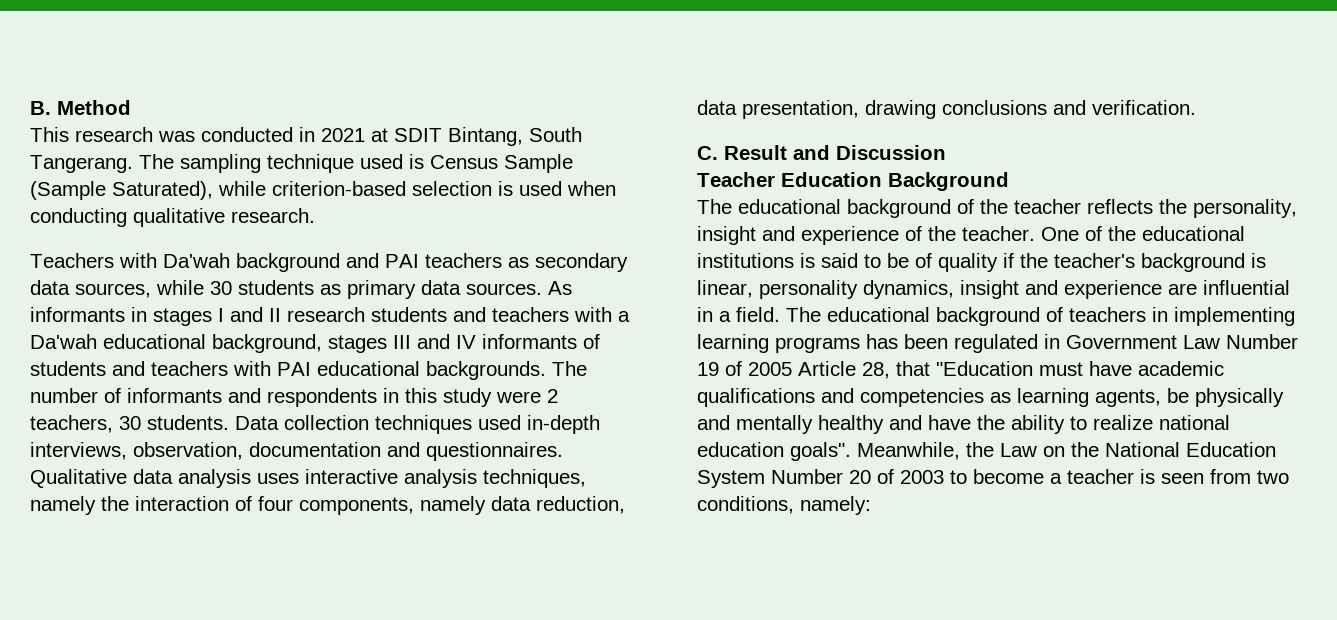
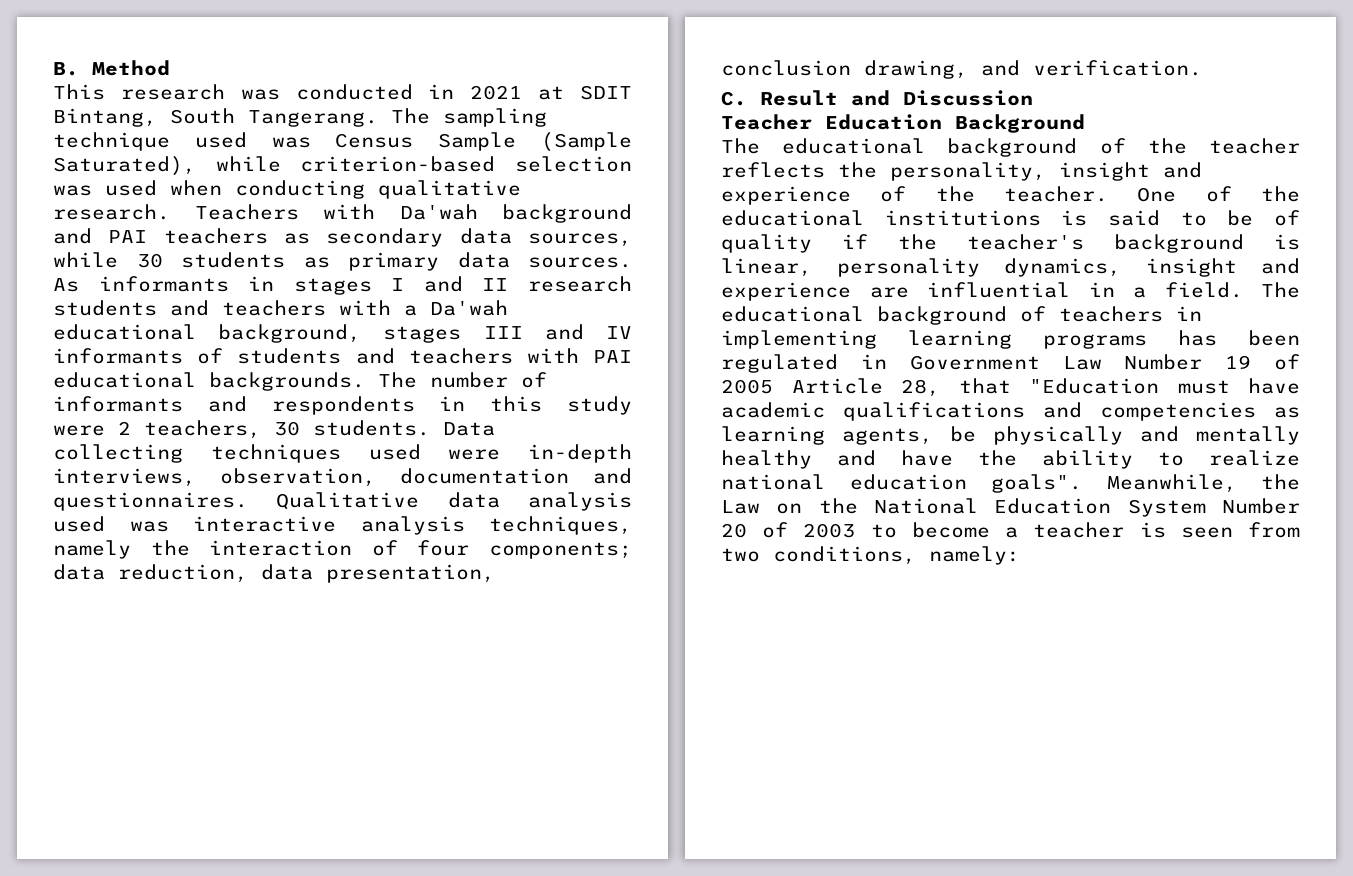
- The sampling technique used is Census Sample (Sample Saturated), while criterion-based selection is used when conducting qualitative research.
- Teachers with Da'wah background and PAI teachers as secondary data sources, while 30 students as primary data sources.
+ The sampling technique used was Census Sample (Sample Saturated), while criterion-based selection was used when conducting qualitative research. Teachers with Da'wah background and PAI teachers as secondary data sources, while 30 students as primary data sources.
- Data collection techniques used in-depth interviews, observation, documentation and questionnaires.
+ Data collecting techniques used were in-depth interviews, observation, documentation and questionnaires.
- Qualitative data analysis uses interactive analysis techniques, namely the interaction of four components, namely data reduction, data presentation, drawing conclusions and verification.
+ Qualitative data analysis used was interactive analysis techniques, namely the interaction of four components; data reduction, data presentation, conclusion drawing, and verification.

